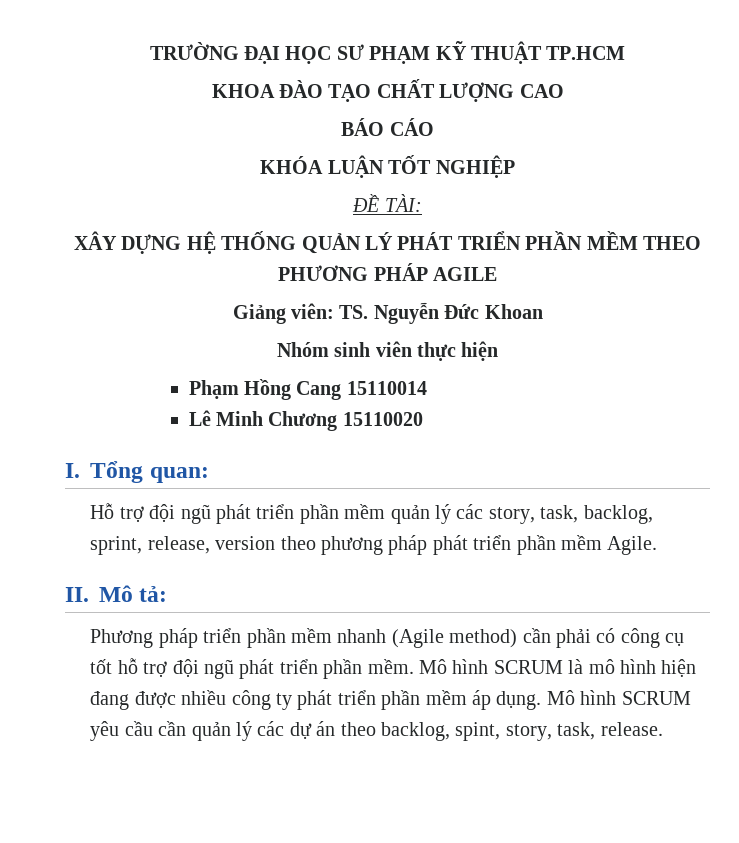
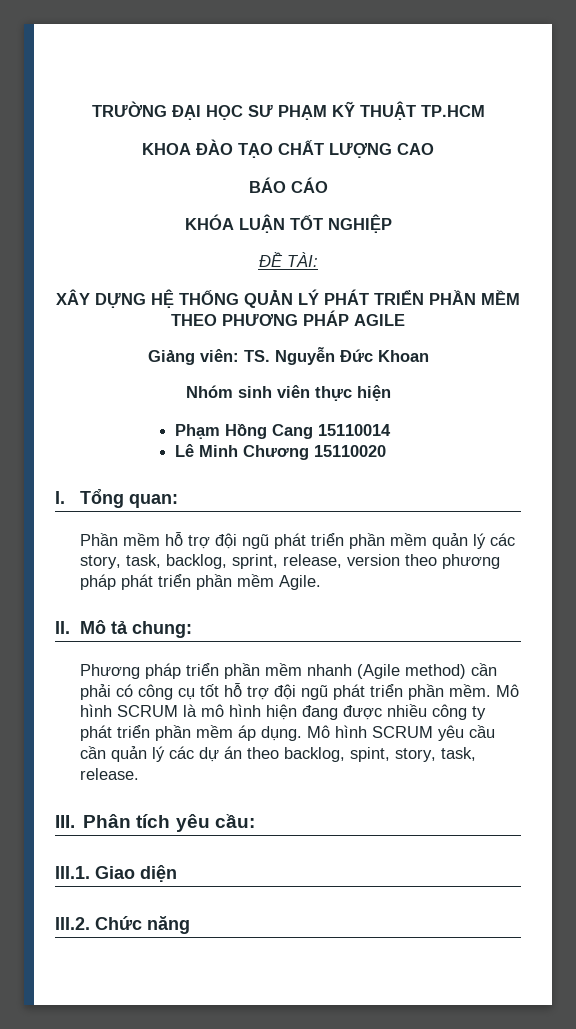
- Hỗ trợ đội ngũ phát triển phần mềm quản lý các story, task, backlog, sprint, release, version theo phương pháp phát triển phần mềm Agile.
+ Phần mềm hỗ trợ đội ngũ phát triển phần mềm quản lý các story, task, backlog, sprint, release, version theo phương pháp phát triển phần mềm Agile.
- II. Mô tả:
+ II. Mô tả chung:
+ III. Phân tích yêu cầu:
+ III.1. Giao diện
+ III.2. Chức năng

